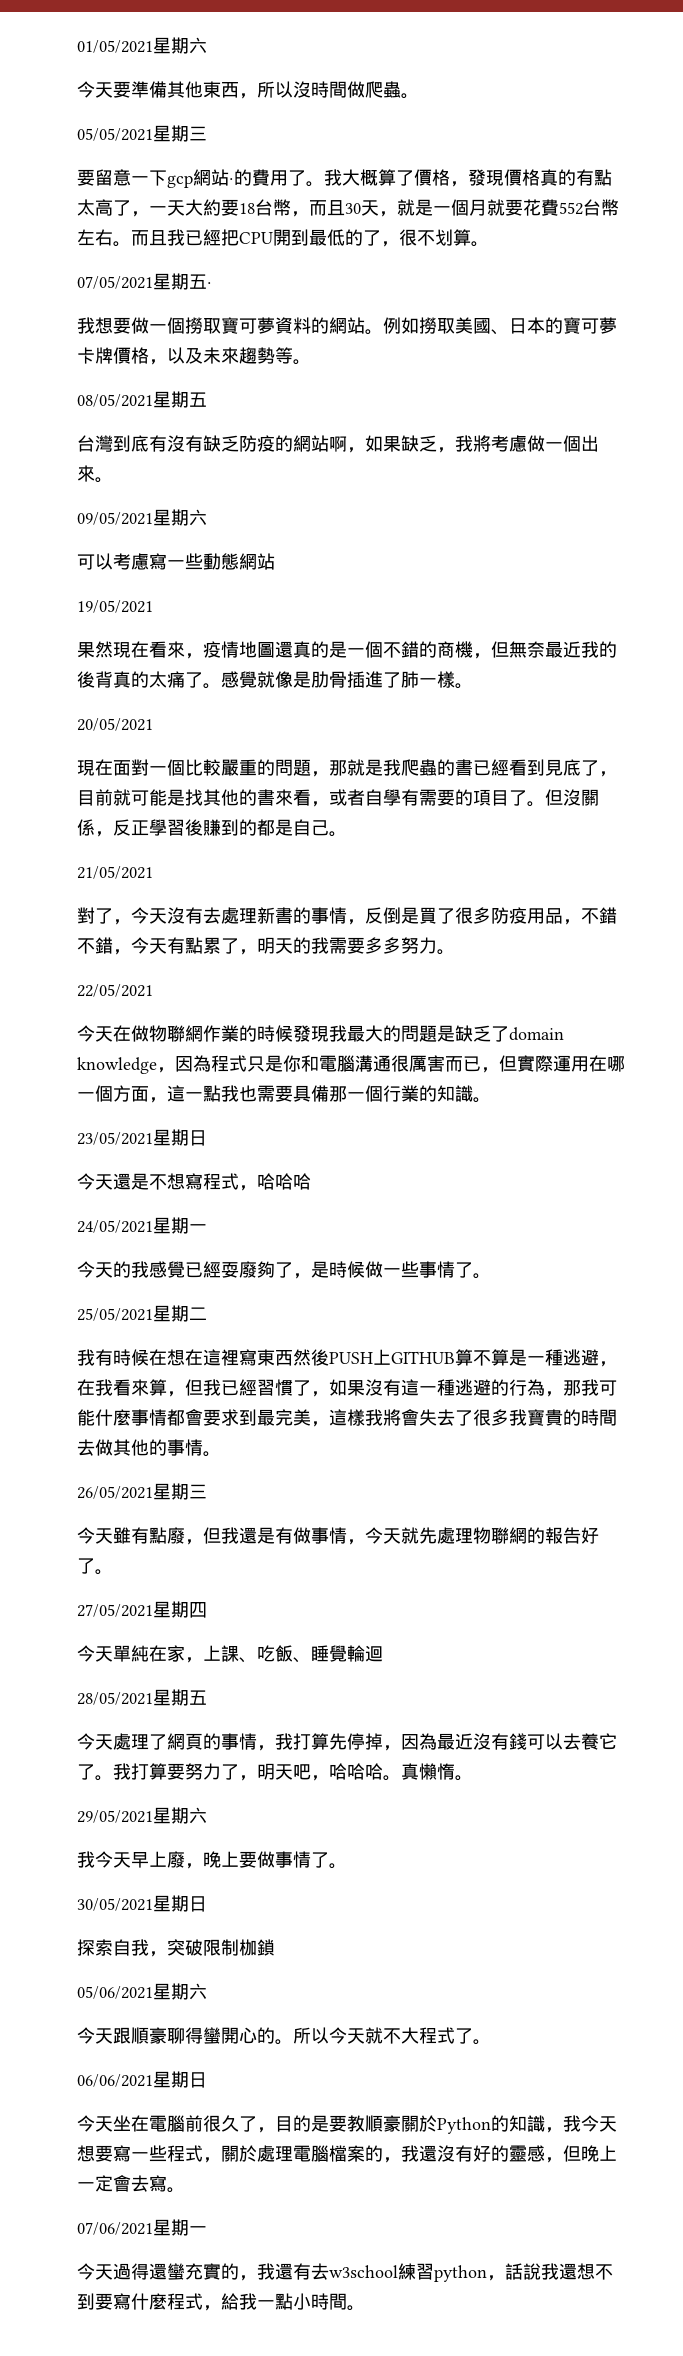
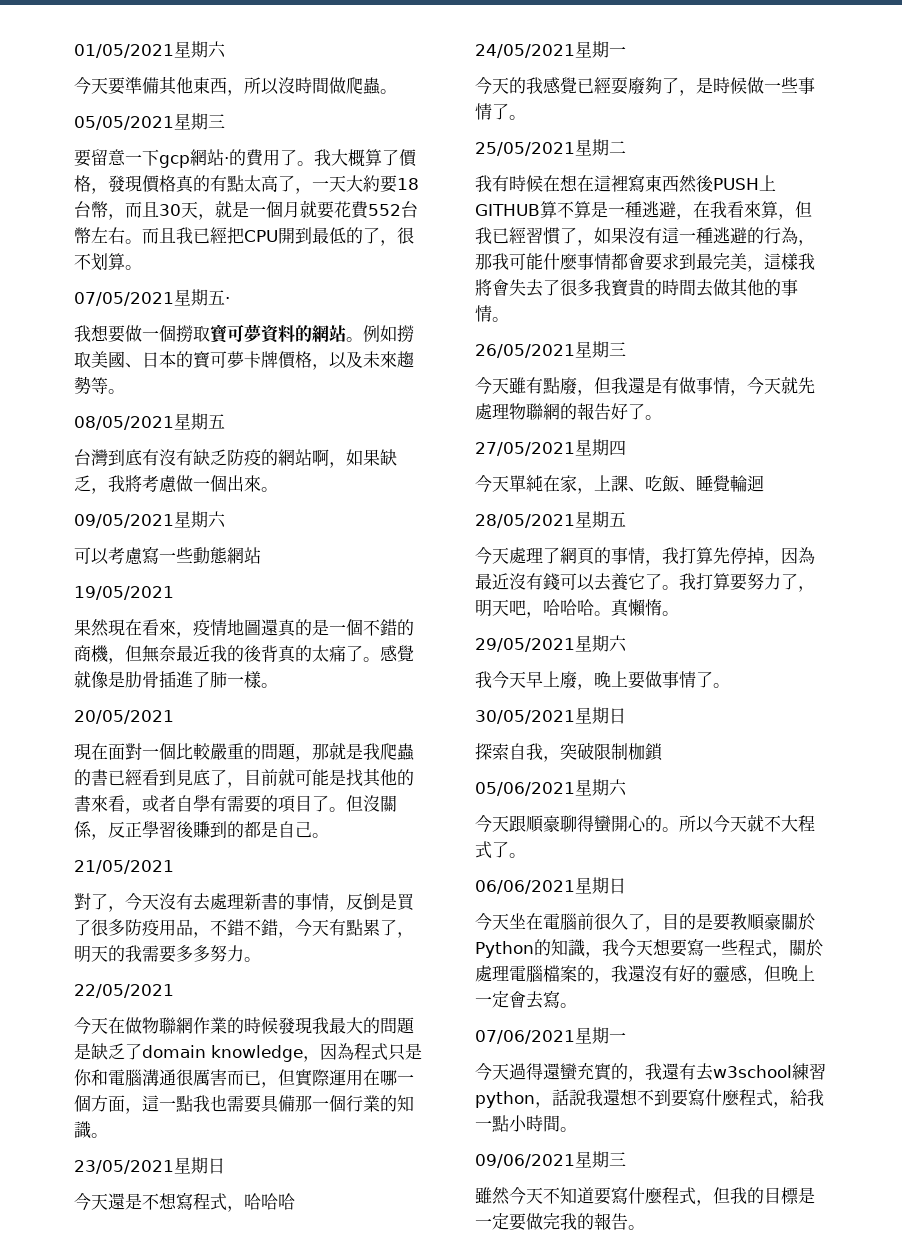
+ 09/06/2021星期三
+ 雖然今天不知道要寫什麼程式，但我的目標是一定要做完我的報告。

